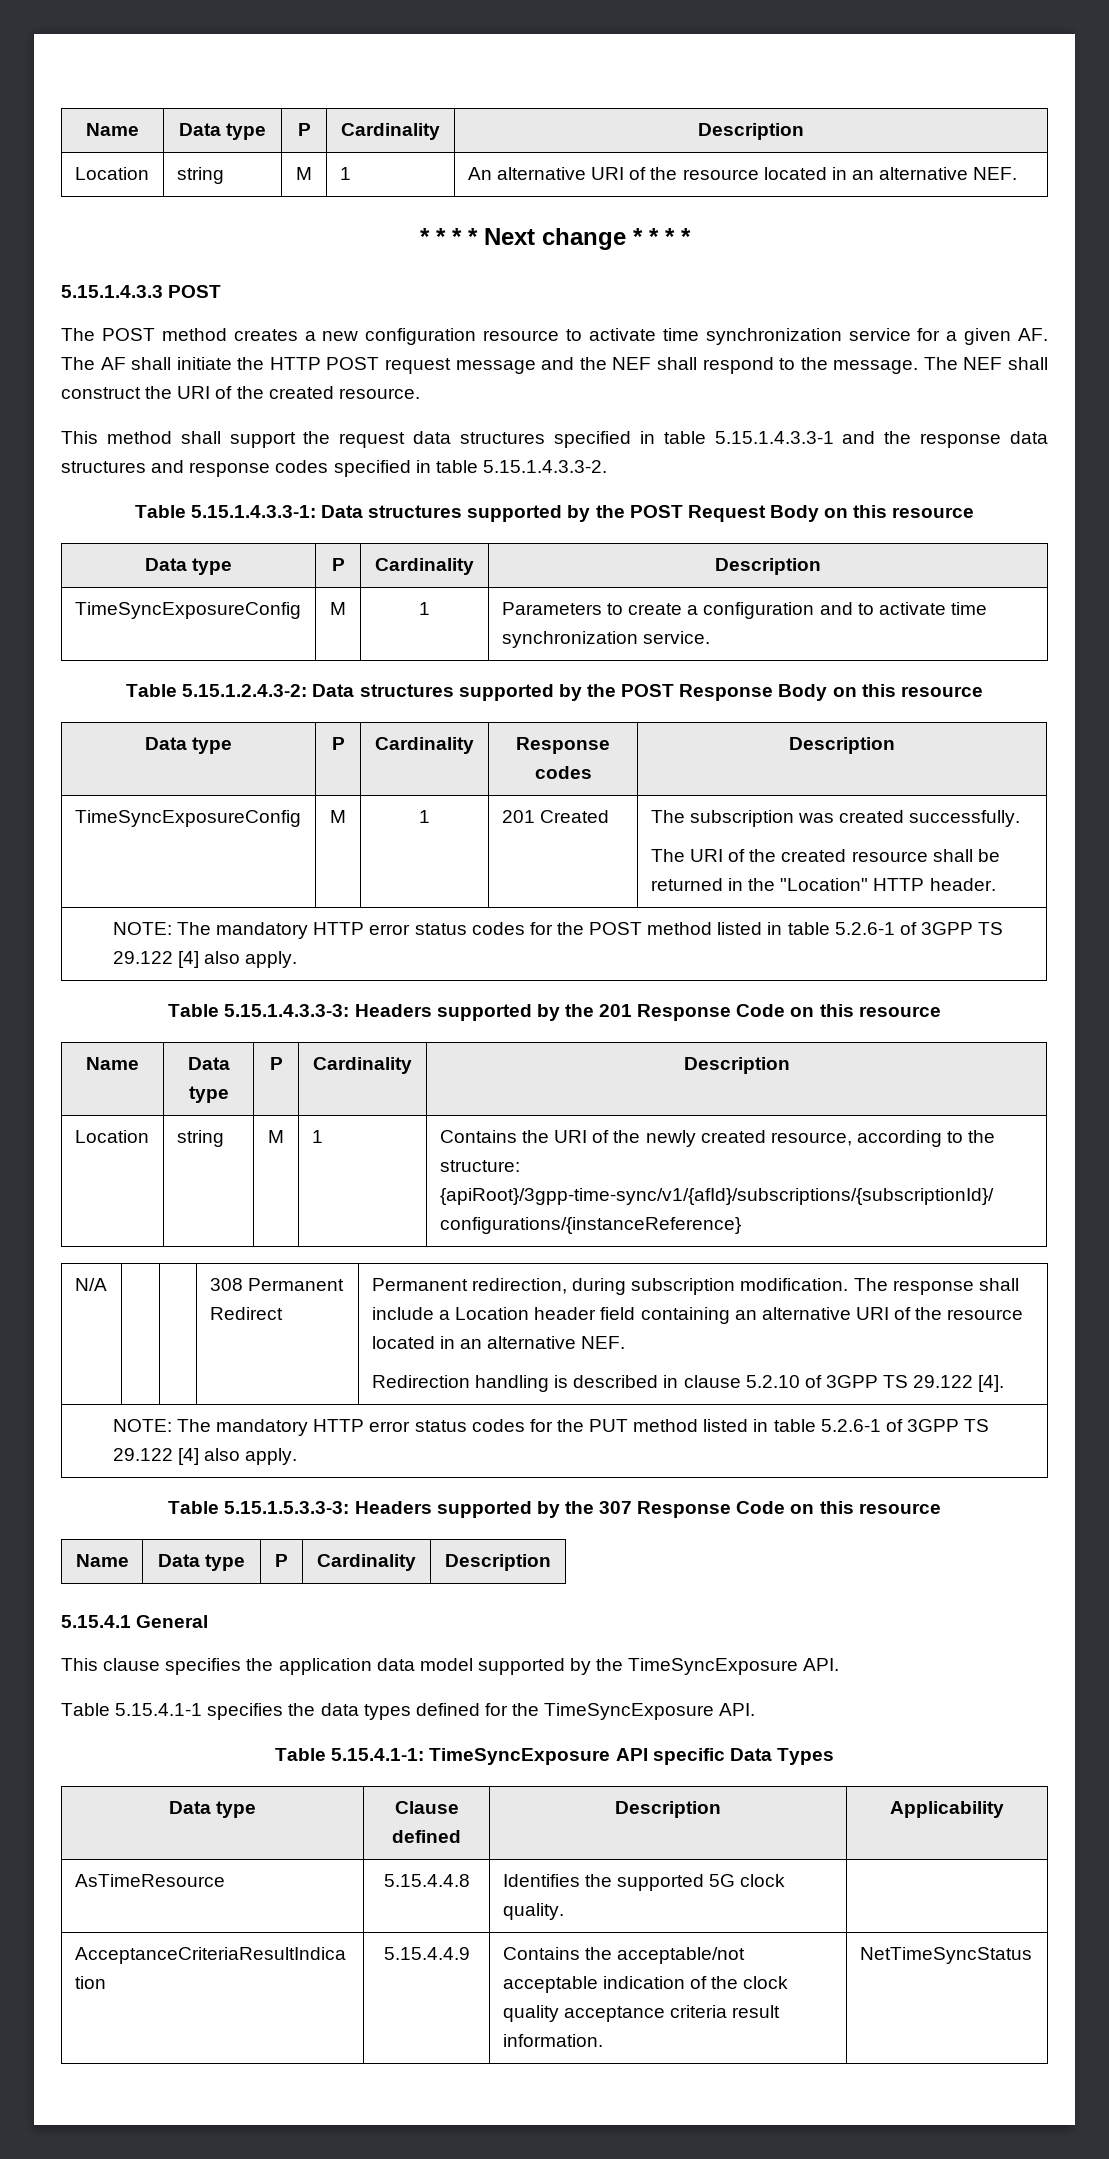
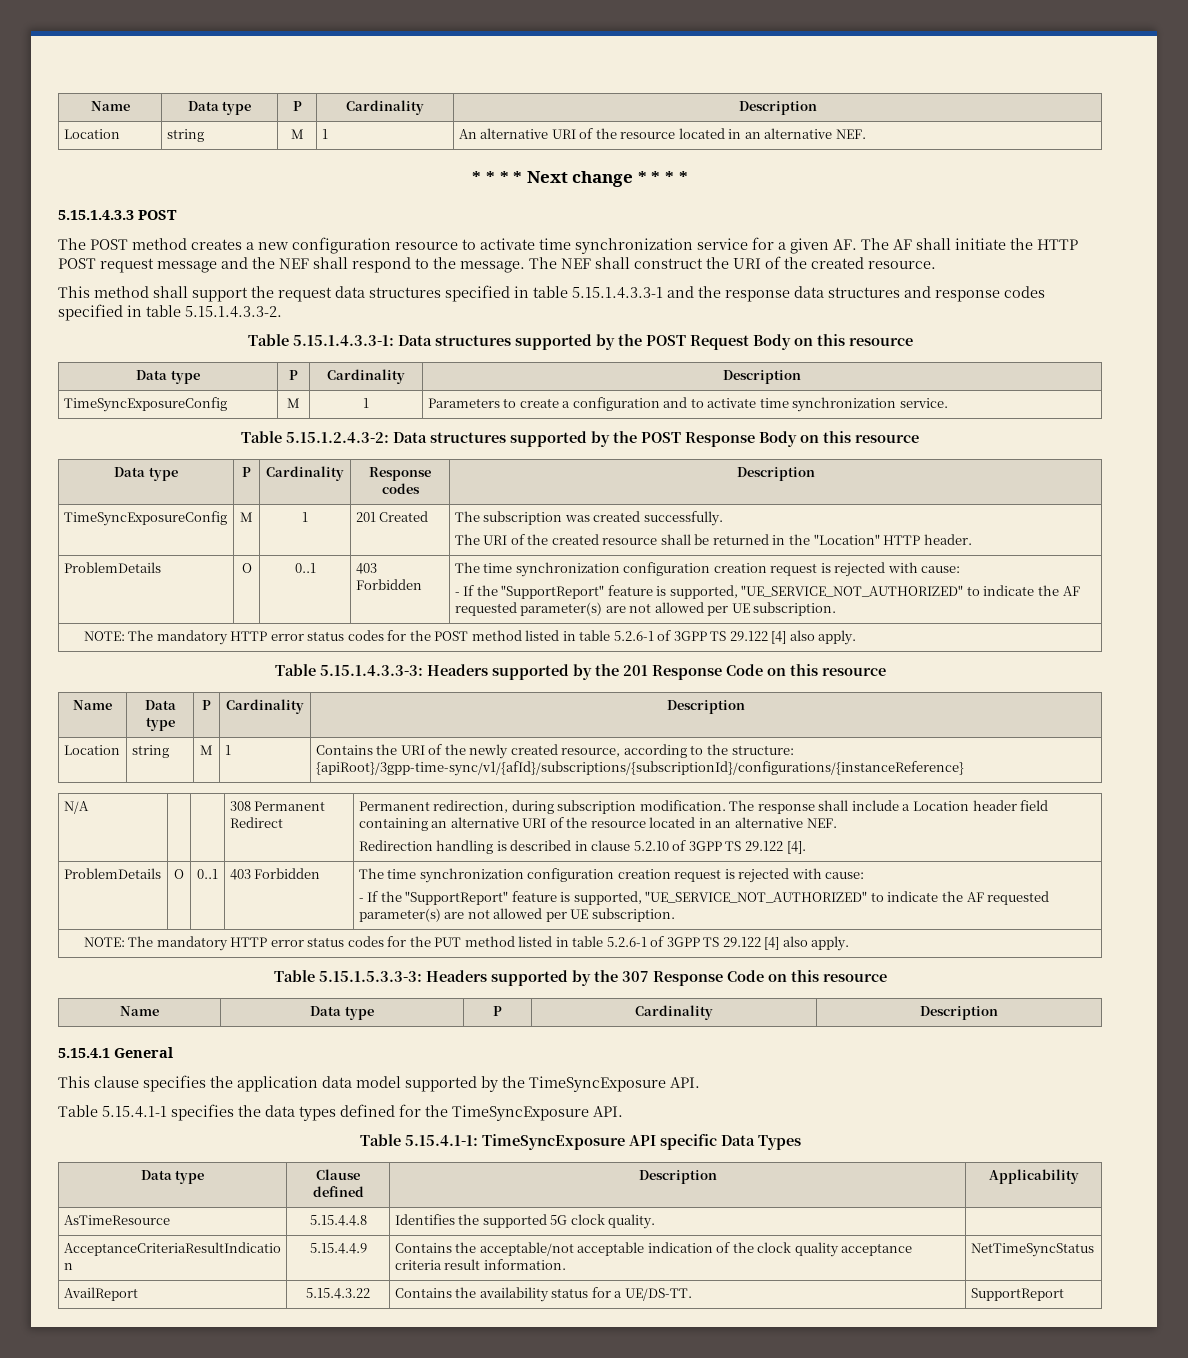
  TimeSyncExposureConfig | M | 1 | 201 Created | The subscription was created successfully.
  The URI of the created resource shall be returned in the "Location" HTTP header.
+ ProblemDetails | O | 0..1 | 403 Forbidden | The time synchronization configuration creation request is rejected with cause:
+ - If the "SupportReport" feature is supported, "UE_SERVICE_NOT_AUTHORIZED" to indicate the AF requested parameter(s) are not allowed per UE subscription.
  Redirection handling is described in clause 5.2.10 of 3GPP TS 29.122 [4].
+ ProblemDetails | O | 0..1 | 403 Forbidden | The time synchronization configuration creation request is rejected with cause:
+ - If the "SupportReport" feature is supported, "UE_SERVICE_NOT_AUTHORIZED" to indicate the AF requested parameter(s) are not allowed per UE subscription.
+ AvailReport | 5.15.4.3.22 | Contains the availability status for a UE/DS-TT. | SupportReport

